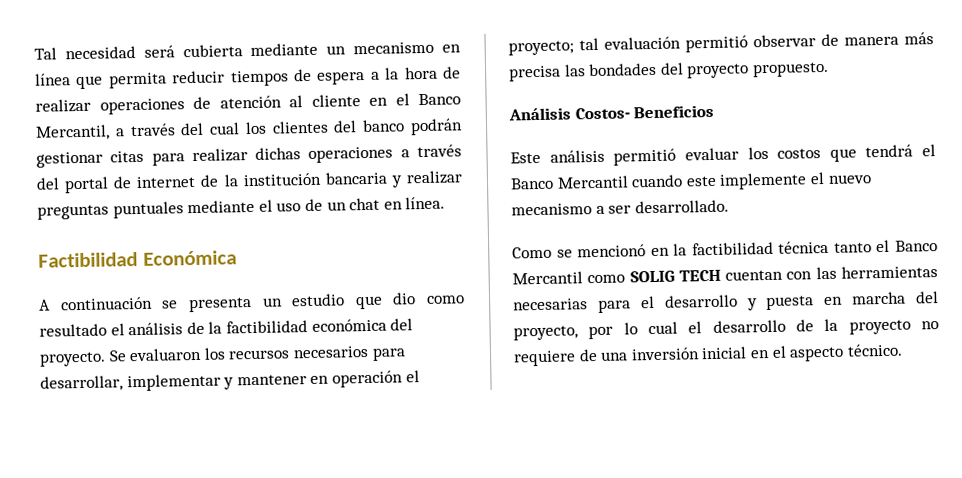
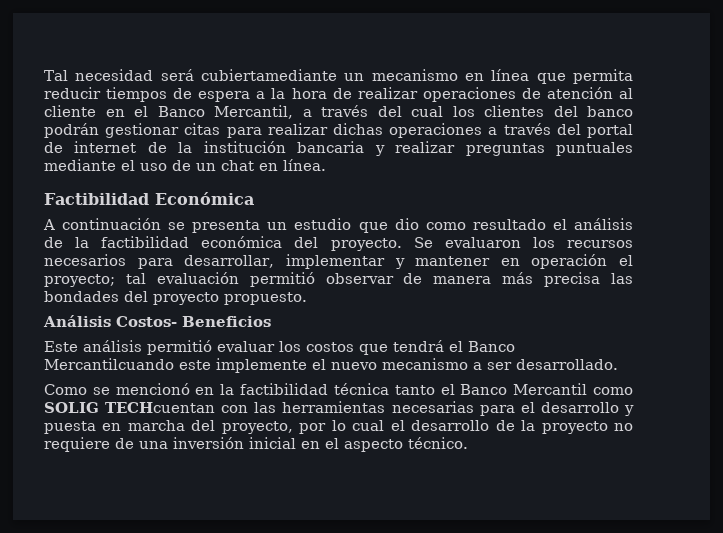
- Tal necesidad será cubierta mediante un mecanismo en línea que permita reducir tiempos de espera a la hora de realizar operaciones de atención al cliente en el Banco Mercantil, a través del cual los clientes del banco podrán gestionar citas para realizar dichas operaciones a través del portal de internet de la institución bancaria y realizar preguntas puntuales mediante el uso de un chat en línea.
+ Tal necesidad será cubiertamediante un mecanismo en línea que permita reducir tiempos de espera a la hora de realizar operaciones de atención al cliente en el Banco Mercantil, a través del cual los clientes del banco podrán gestionar citas para realizar dichas operaciones a través del portal de internet de la institución bancaria y realizar preguntas puntuales mediante el uso de un chat en línea.
- Este análisis permitió evaluar los costos que tendrá el Banco Mercantil cuando este implemente el nuevo mecanismo a ser desarrollado.
+ Este análisis permitió evaluar los costos que tendrá el Banco Mercantilcuando este implemente el nuevo mecanismo a ser desarrollado.
- Como se mencionó en la factibilidad técnica tanto el Banco Mercantil como SOLIG TECH cuentan con las herramientas necesarias para el desarrollo y puesta en marcha del proyecto, por lo cual el desarrollo de la proyecto no requiere de una inversión inicial en el aspecto técnico.
+ Como se mencionó en la factibilidad técnica tanto el Banco Mercantil como SOLIG TECHcuentan con las herramientas necesarias para el desarrollo y puesta en marcha del proyecto, por lo cual el desarrollo de la proyecto no requiere de una inversión inicial en el aspecto técnico.

